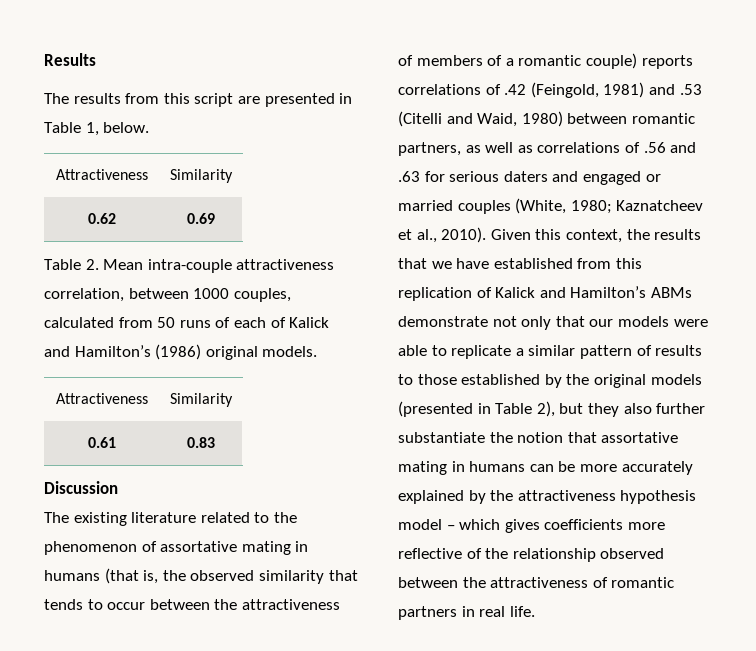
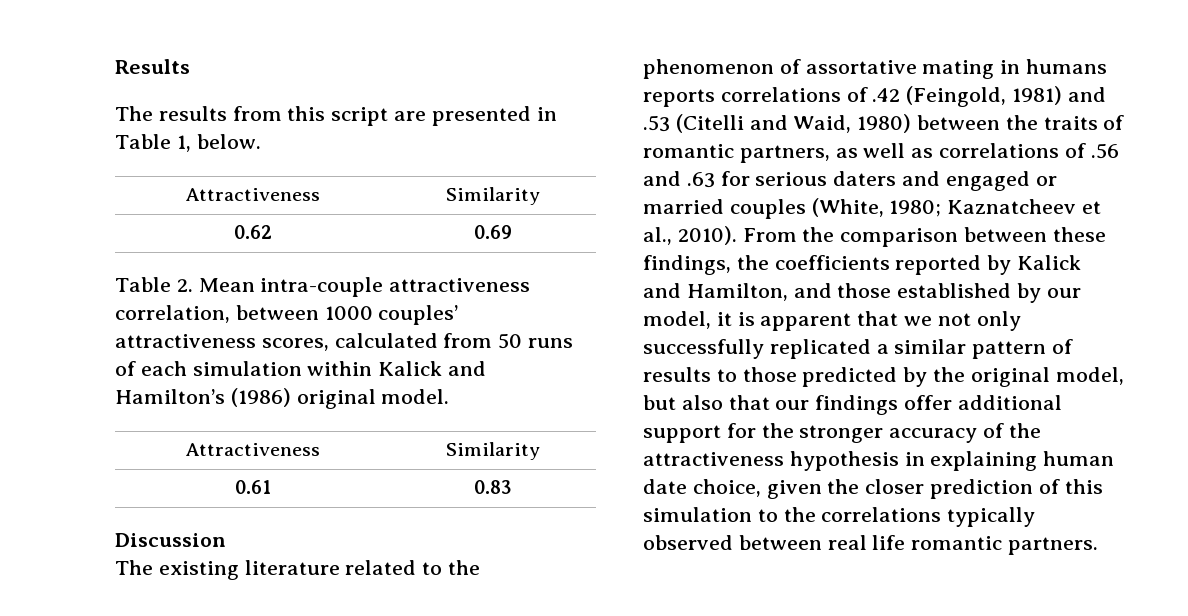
- Table 2. Mean intra-couple attractiveness correlation, between 1000 couples, calculated from 50 runs of each of Kalick and Hamilton’s (1986) original models.
+ Table 2. Mean intra-couple attractiveness correlation, between 1000 couples’ attractiveness scores, calculated from 50 runs of each simulation within Kalick and Hamilton’s (1986) original model.
- The existing literature related to the phenomenon of assortative mating in humans (that is, the observed similarity that tends to occur between the attractiveness of members of a romantic couple) reports correlations of .42 (Feingold, 1981) and .53 (Citelli and Waid, 1980) between romantic partners, as well as correlations of .56 and .63 for serious daters and engaged or married couples (White, 1980; Kaznatcheev et al., 2010).
+ The existing literature related to the phenomenon of assortative mating in humans reports correlations of .42 (Feingold, 1981) and .53 (Citelli and Waid, 1980) between the traits of romantic partners, as well as correlations of .56 and .63 for serious daters and engaged or married couples (White, 1980; Kaznatcheev et al., 2010).
- Given this context, the results that we have established from this replication of Kalick and Hamilton’s ABMs demonstrate not only that our models were able to replicate a similar pattern of results to those established by the original models (presented in Table 2), but they also further substantiate the notion that assortative mating in humans can be more accurately explained by the attractiveness hypothesis model – which gives coefficients more reflective of the relationship observed between the attractiveness of romantic partners in real life.
+ From the comparison between these findings, the coefficients reported by Kalick and Hamilton, and those established by our model, it is apparent that we not only successfully replicated a similar pattern of results to those predicted by the original model, but also that our findings offer additional support for the stronger accuracy of the attractiveness hypothesis in explaining human date choice, given the closer prediction of this simulation to the correlations typically observed between real life romantic partners.

